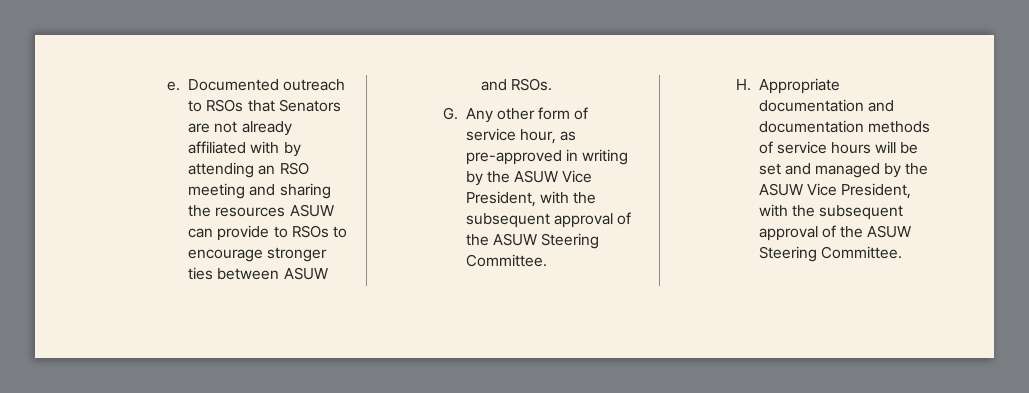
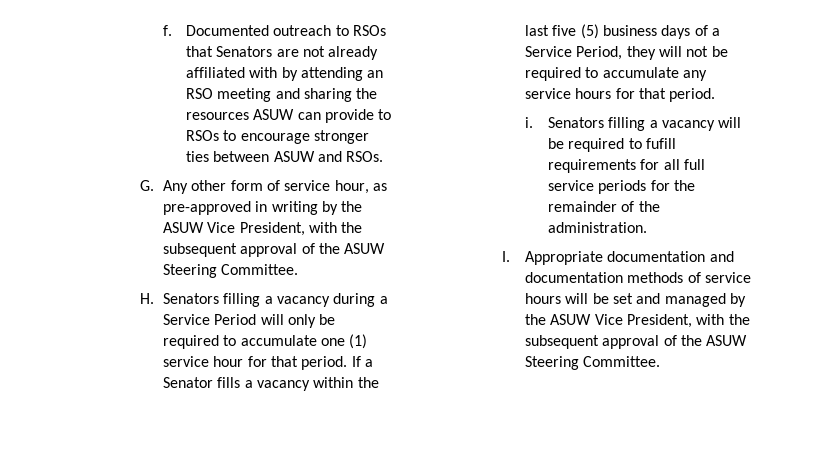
- e.
+ f.
- H. Appropriate documentation and documentation methods of service hours will be set and managed by the ASUW Vice President, with the subsequent approval of the ASUW Steering Committee.
+ H. Senators filling a vacancy during a Service Period will only be required to accumulate one (1) service hour for that period. If a Senator fills a vacancy within the last five (5) business days of a Service Period, they will not be required to accumulate any service hours for that period.
+ i. Senators filling a vacancy will be required to fufill requirements for all full service periods for the remainder of the administration.
+ I. Appropriate documentation and documentation methods of service hours will be set and managed by the ASUW Vice President, with the subsequent approval of the ASUW Steering Committee.

